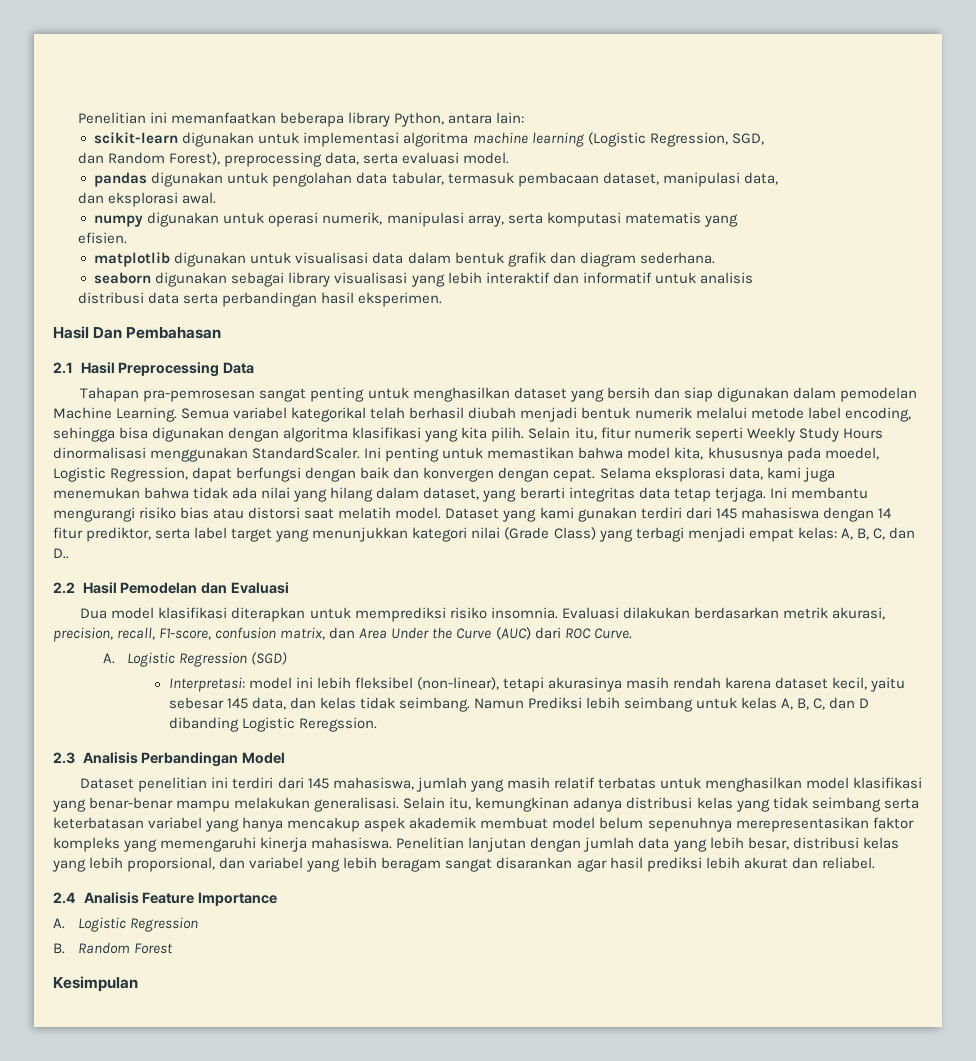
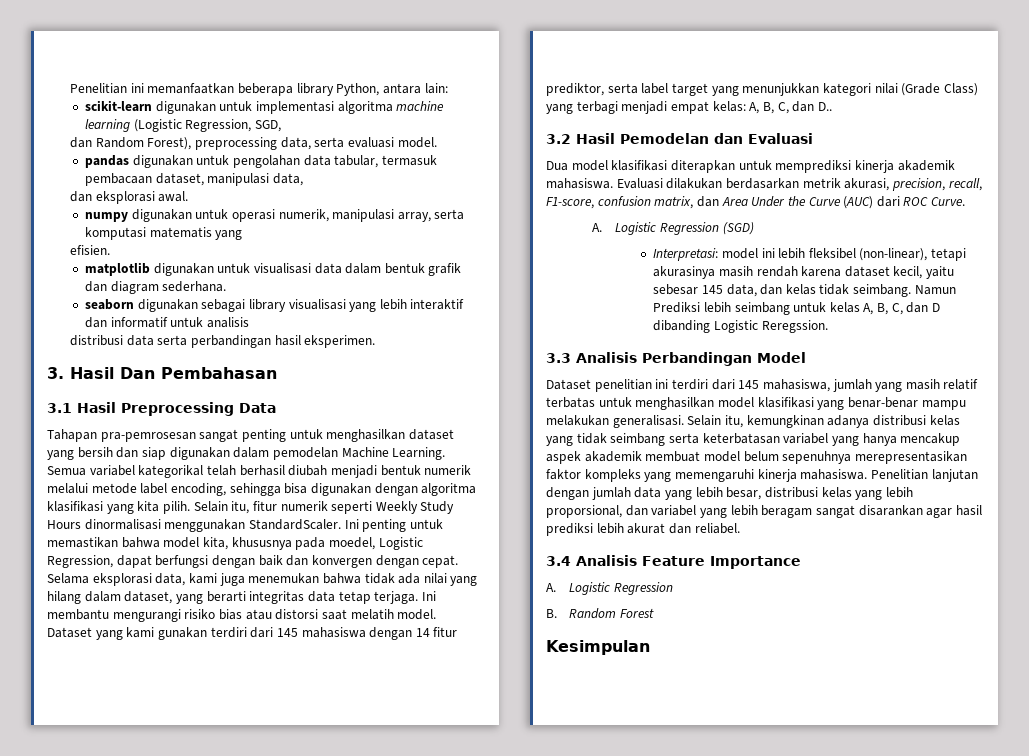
- Hasil Dan Pembahasan
+ 3. Hasil Dan Pembahasan
- 2.1 Hasil Preprocessing Data
+ 3.1 Hasil Preprocessing Data
- 2.2 Hasil Pemodelan dan Evaluasi
+ 3.2 Hasil Pemodelan dan Evaluasi
- Dua model klasifikasi diterapkan untuk memprediksi risiko insomnia.
+ Dua model klasifikasi diterapkan untuk memprediksi kinerja akademik mahasiswa.
- 2.3 Analisis Perbandingan Model
+ 3.3 Analisis Perbandingan Model
- 2.4 Analisis Feature Importance
+ 3.4 Analisis Feature Importance

